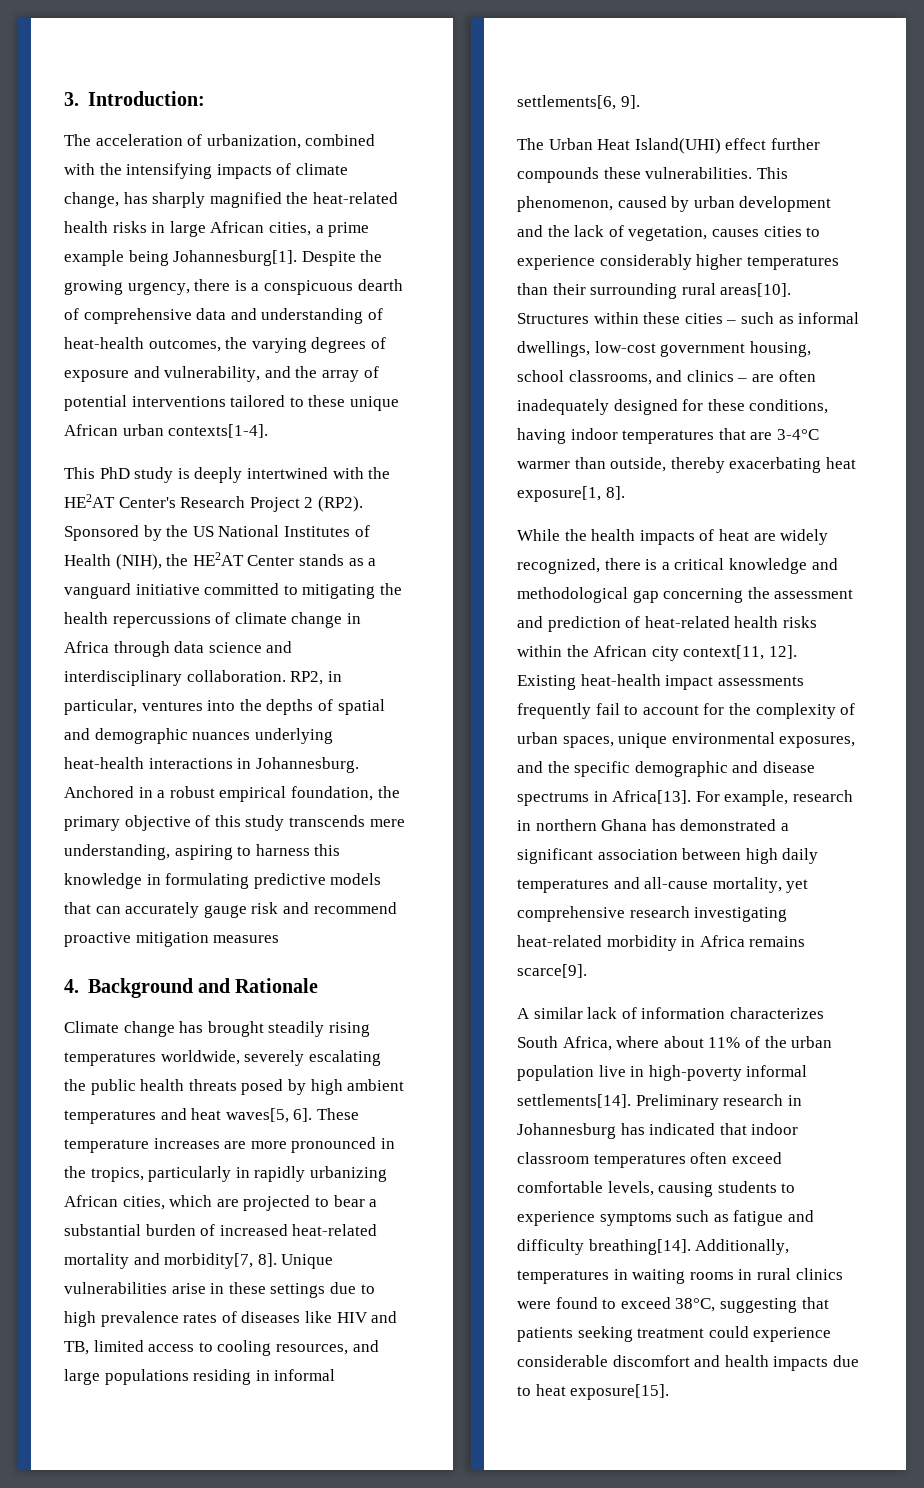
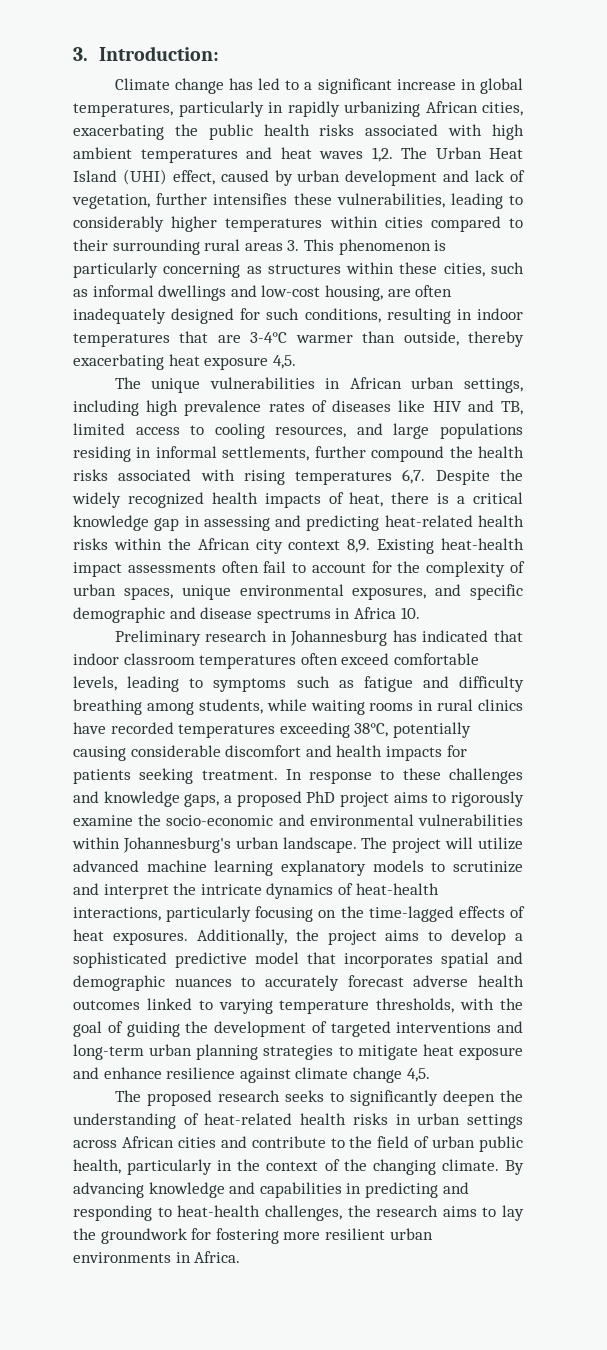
- The acceleration of urbanization, combined with the intensifying impacts of climate change, has sharply magnified the heat-related health risks in large African cities, a prime example being Johannesburg[1]. Despite the growing urgency, there is a conspicuous dearth of comprehensive data and understanding of heat-health outcomes, the varying degrees of exposure and vulnerability, and the array of potential interventions tailored to these unique African urban contexts[1-4].
- This PhD study is deeply intertwined with the HE2AT Center's Research Project 2 (RP2). Sponsored by the US National Institutes of Health (NIH), the HE2AT Center stands as a vanguard initiative committed to mitigating the health repercussions of climate change in Africa through data science and interdisciplinary collaboration. RP2, in particular, ventures into the depths of spatial and demographic nuances underlying heat-health interactions in Johannesburg. Anchored in a robust empirical foundation, the primary objective of this study transcends mere understanding, aspiring to harness this knowledge in formulating predictive models that can accurately gauge risk and recommend proactive mitigation measures
- 4. Background and Rationale
- Climate change has brought steadily rising temperatures worldwide, severely escalating the public health threats posed by high ambient temperatures and heat waves[5, 6]. These temperature increases are more pronounced in the tropics, particularly in rapidly urbanizing African cities, which are projected to bear a substantial burden of increased heat-related mortality and morbidity[7, 8]. Unique vulnerabilities arise in these settings due to high prevalence rates of diseases like HIV and TB, limited access to cooling resources, and large populations residing in informal settlements[6, 9].
- The Urban Heat Island(UHI) effect further compounds these vulnerabilities. This phenomenon, caused by urban development and the lack of vegetation, causes cities to experience considerably higher temperatures than their surrounding rural areas[10]. Structures within these cities – such as informal dwellings, low-cost government housing, school classrooms, and clinics – are often inadequately designed for these conditions, having indoor temperatures that are 3-4°C warmer than outside, thereby exacerbating heat exposure[1, 8].
- While the health impacts of heat are widely recognized, there is a critical knowledge and methodological gap concerning the assessment and prediction of heat-related health risks within the African city context[11, 12].
+ Climate change has led to a significant increase in global temperatures, particularly in rapidly urbanizing African cities, exacerbating the public health risks associated with high ambient temperatures and heat waves 1,2. The Urban Heat Island (UHI) effect, caused by urban development and lack of vegetation, further intensifies these vulnerabilities, leading to considerably higher temperatures within cities compared to their surrounding rural areas 3. This phenomenon is particularly concerning as structures within these cities, such as informal dwellings and low-cost housing, are often inadequately designed for such conditions, resulting in indoor temperatures that are 3-4°C warmer than outside, thereby exacerbating heat exposure 4,5.
+ The unique vulnerabilities in African urban settings, including high prevalence rates of diseases like HIV and TB, limited access to cooling resources, and large populations residing in informal settlements, further compound the health risks associated with rising temperatures 6,7. Despite the widely recognized health impacts of heat, there is a critical knowledge gap in assessing and predicting heat-related health risks within the African city context 8,9.
- Existing heat-health impact assessments frequently fail to account for the complexity of urban spaces, unique environmental exposures, and the specific demographic and disease spectrums in Africa[13]. For example, research in northern Ghana has demonstrated a significant association between high daily temperatures and all-cause mortality, yet comprehensive research investigating heat-related morbidity in Africa remains scarce[9].
- A similar lack of information characterizes South Africa, where about 11% of the urban population live in high-poverty informal settlements[14]. Preliminary research in Johannesburg has indicated that indoor classroom temperatures often exceed comfortable levels, causing students to experience symptoms such as fatigue and difficulty breathing[14]. Additionally, temperatures in waiting rooms in rural clinics were found to exceed 38°C, suggesting that patients seeking treatment could experience considerable discomfort and health impacts due to heat exposure[15].
+ Existing heat-health impact assessments often fail to account for the complexity of urban spaces, unique environmental exposures, and specific demographic and disease spectrums in Africa 10.
+ Preliminary research in Johannesburg has indicated that indoor classroom temperatures often exceed comfortable levels, leading to symptoms such as fatigue and difficulty breathing among students, while waiting rooms in rural clinics have recorded temperatures exceeding 38°C, potentially causing considerable discomfort and health impacts for patients seeking treatment. In response to these challenges and knowledge gaps, a proposed PhD project aims to rigorously examine the socio-economic and environmental vulnerabilities within Johannesburg's urban landscape. The project will utilize advanced machine learning explanatory models to scrutinize and interpret the intricate dynamics of heat-health interactions, particularly focusing on the time-lagged effects of heat exposures. Additionally, the project aims to develop a sophisticated predictive model that incorporates spatial and demographic nuances to accurately forecast adverse health outcomes linked to varying temperature thresholds, with the goal of guiding the development of targeted interventions and long-term urban planning strategies to mitigate heat exposure and enhance resilience against climate change 4,5.
+ The proposed research seeks to significantly deepen the understanding of heat-related health risks in urban settings across African cities and contribute to the field of urban public health, particularly in the context of the changing climate. By advancing knowledge and capabilities in predicting and responding to heat-health challenges, the research aims to lay the groundwork for fostering more resilient urban environments in Africa.

